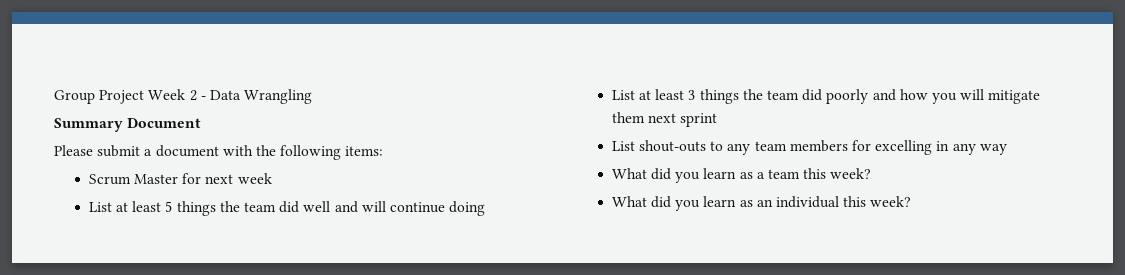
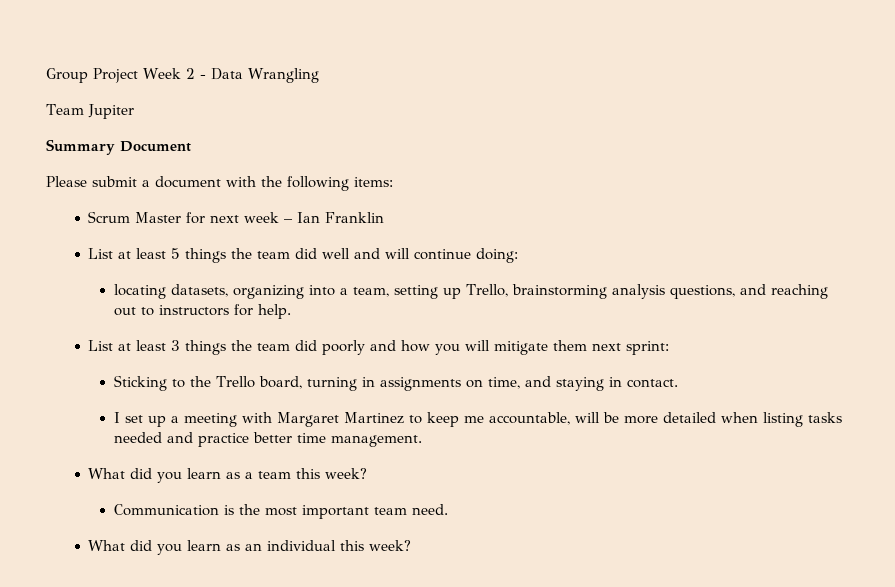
+ Team Jupiter
- Scrum Master for next week
+ Scrum Master for next week – Ian Franklin
- List at least 5 things the team did well and will continue doing
+ List at least 5 things the team did well and will continue doing:
+ locating datasets, organizing into a team, setting up Trello, brainstorming analysis questions, and reaching out to instructors for help.
- List at least 3 things the team did poorly and how you will mitigate them next sprint
- List shout-outs to any team members for excelling in any way
+ List at least 3 things the team did poorly and how you will mitigate them next sprint:
+ Sticking to the Trello board, turning in assignments on time, and staying in contact.
+ I set up a meeting with Margaret Martinez to keep me accountable, will be more detailed when listing tasks needed and practice better time management.
+ Communication is the most important team need.

